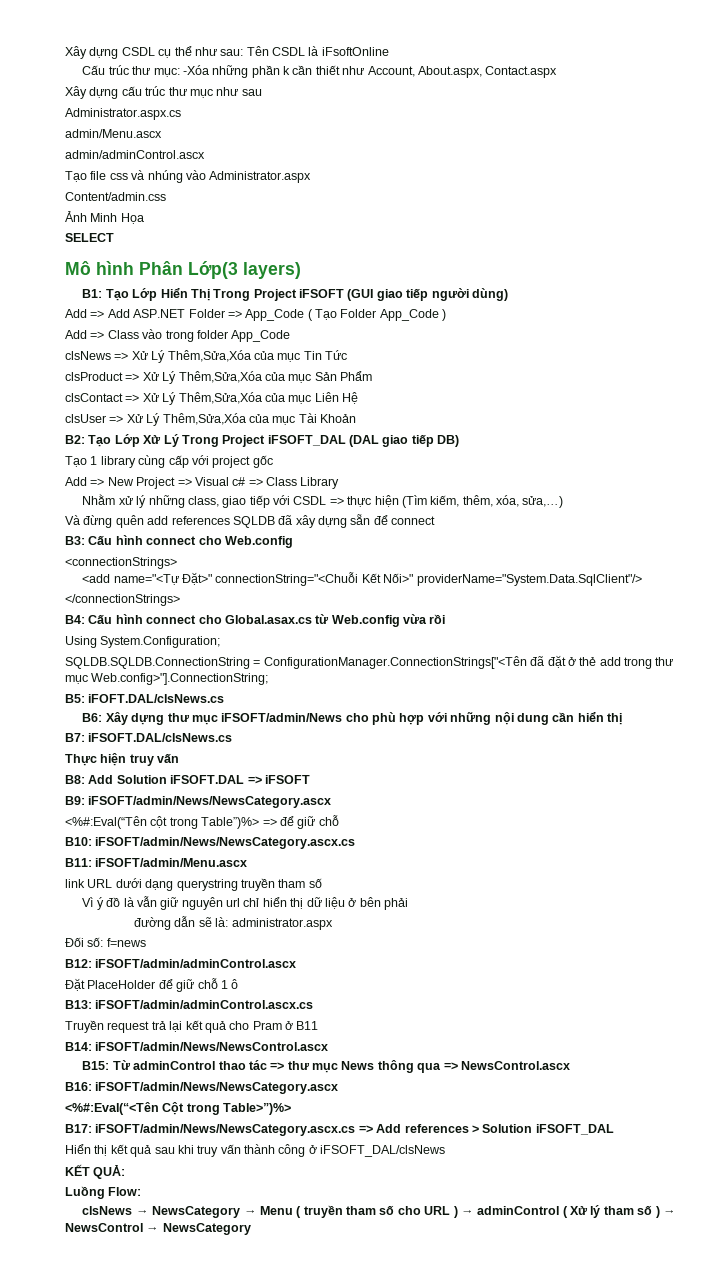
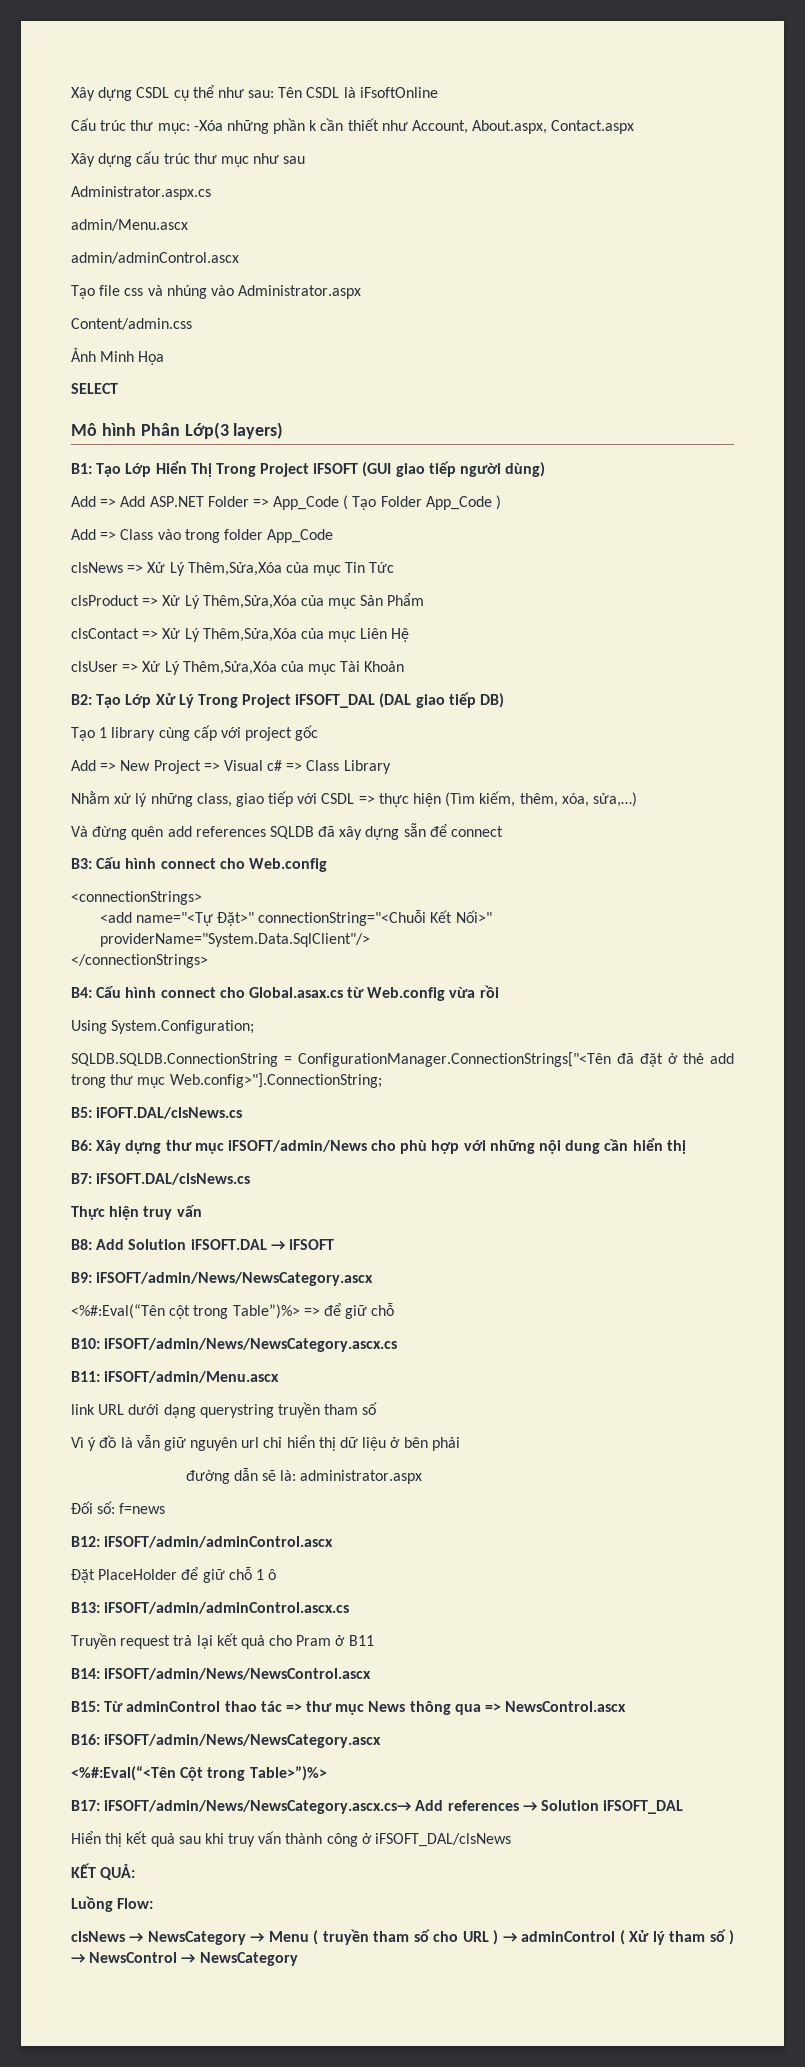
- B8: Add Solution iFSOFT.DAL => iFSOFT
+ B8: Add Solution iFSOFT.DAL → iFSOFT
- B17: iFSOFT/admin/News/NewsCategory.ascx.cs => Add references > Solution iFSOFT_DAL
+ B17: iFSOFT/admin/News/NewsCategory.ascx.cs→ Add references → Solution iFSOFT_DAL

